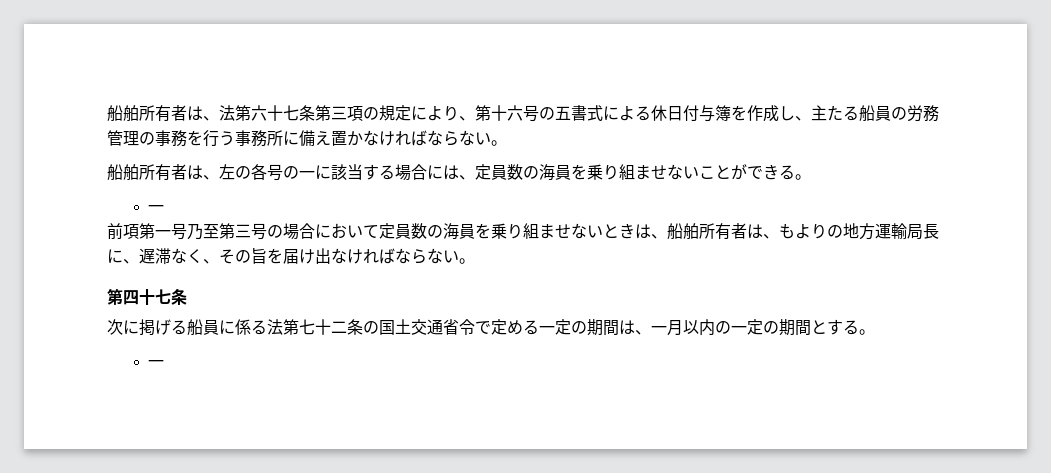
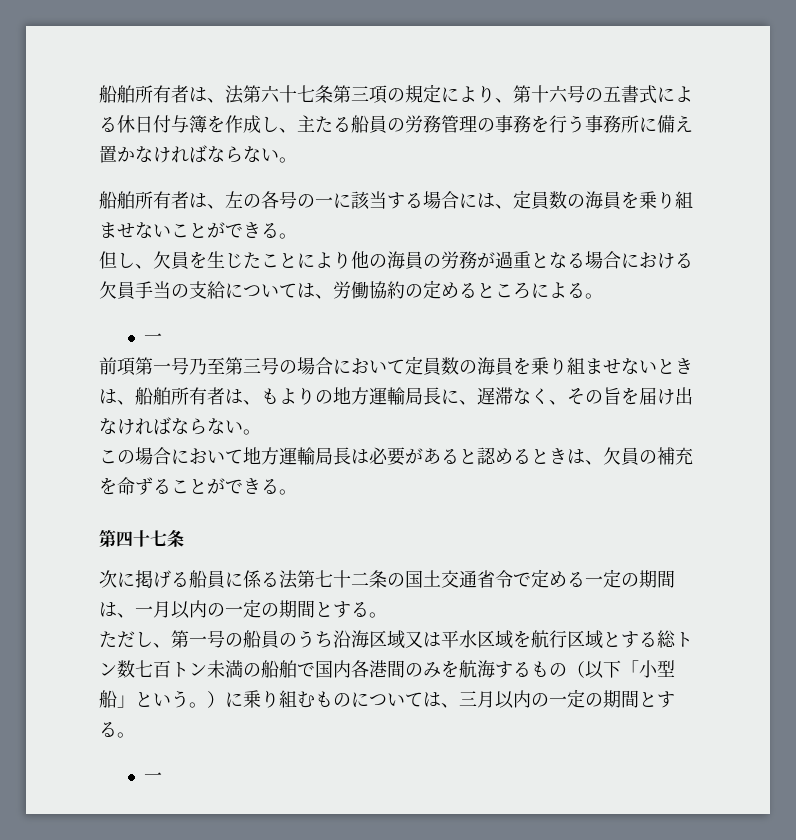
+ 但し、欠員を生じたことにより他の海員の労務が過重となる場合における欠員手当の支給については、労働協約の定めるところによる。
+ この場合において地方運輸局長は必要があると認めるときは、欠員の補充を命ずることができる。
+ ただし、第一号の船員のうち沿海区域又は平水区域を航行区域とする総トン数七百トン未満の船舶で国内各港間のみを航海するもの（以下「小型船」という。）に乗り組むものについては、三月以内の一定の期間とする。

